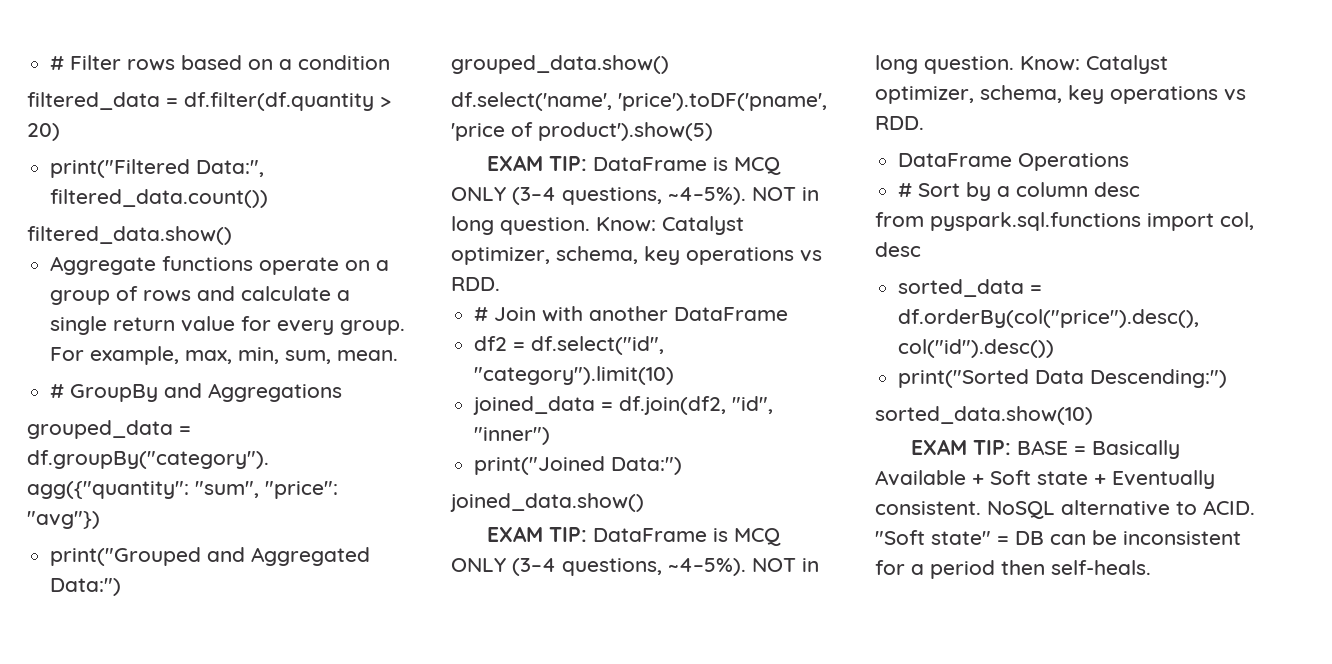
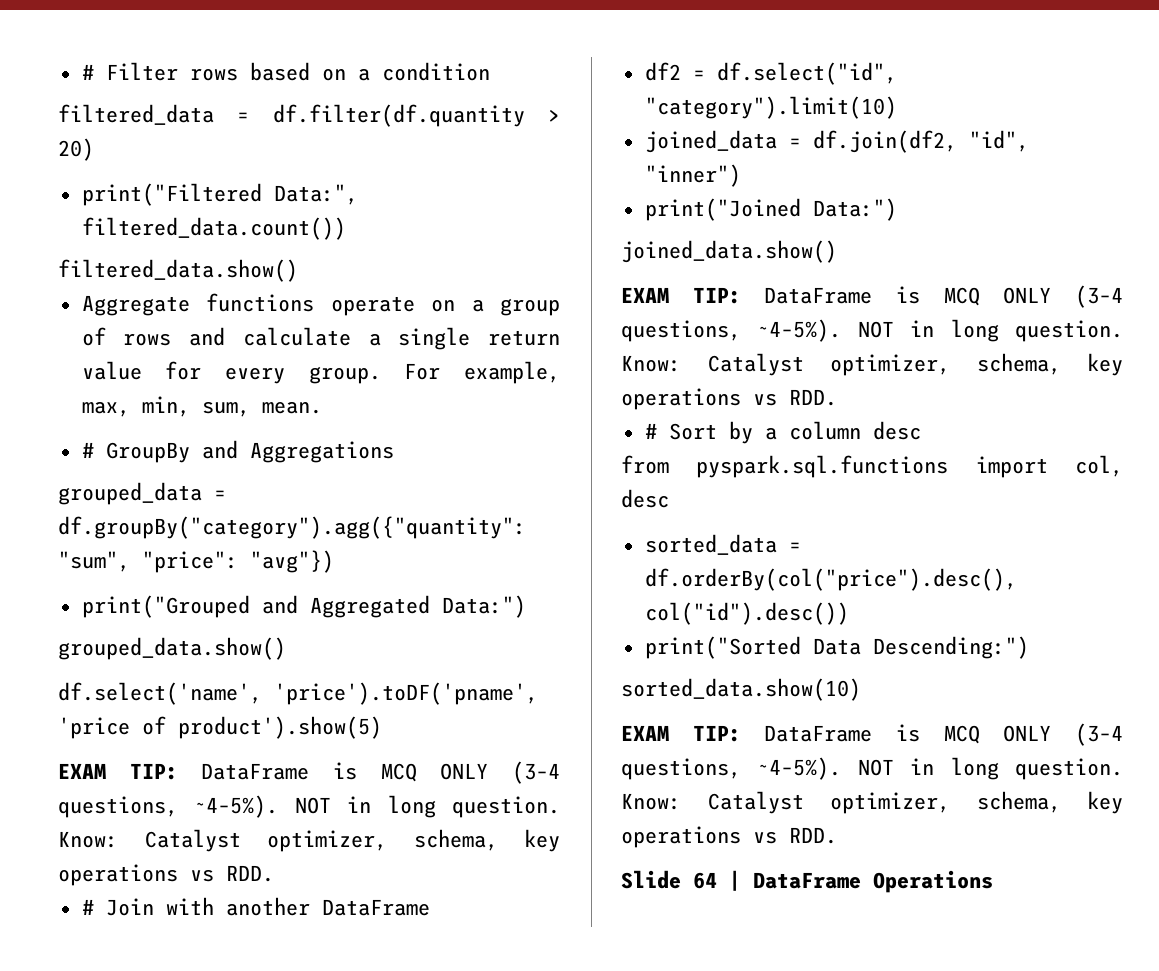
- DataFrame Operations
  sorted_data.show(10)
- EXAM TIP: BASE = Basically Available + Soft state + Eventually consistent. NoSQL alternative to ACID. "Soft state" = DB can be inconsistent for a period then self-heals.
+ EXAM TIP: DataFrame is MCQ ONLY (3–4 questions, ~4–5%). NOT in long question. Know: Catalyst optimizer, schema, key operations vs RDD.
+ Slide 64 | DataFrame Operations

